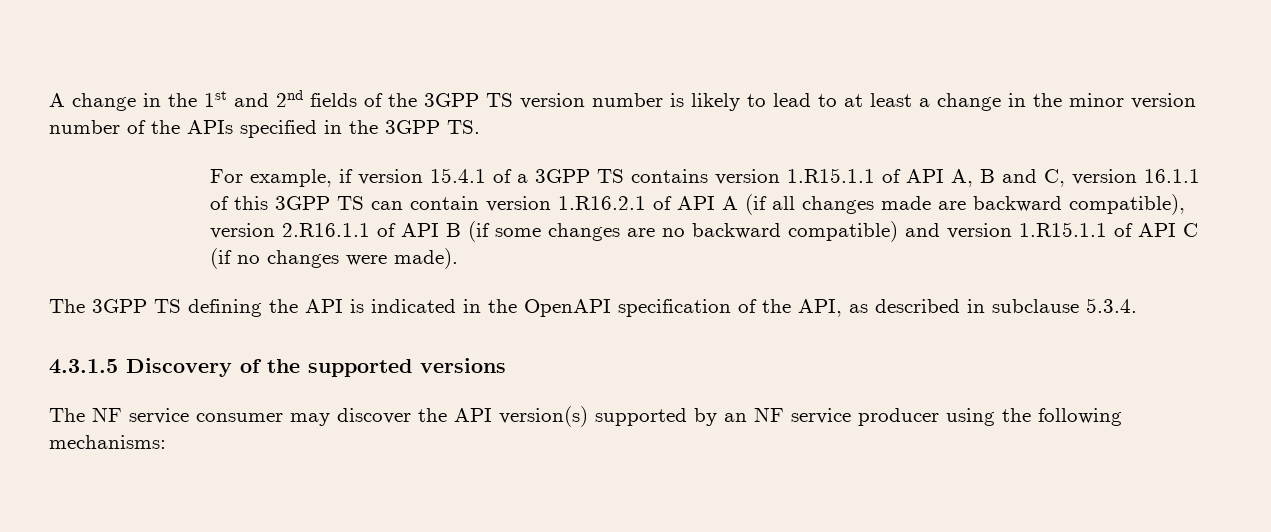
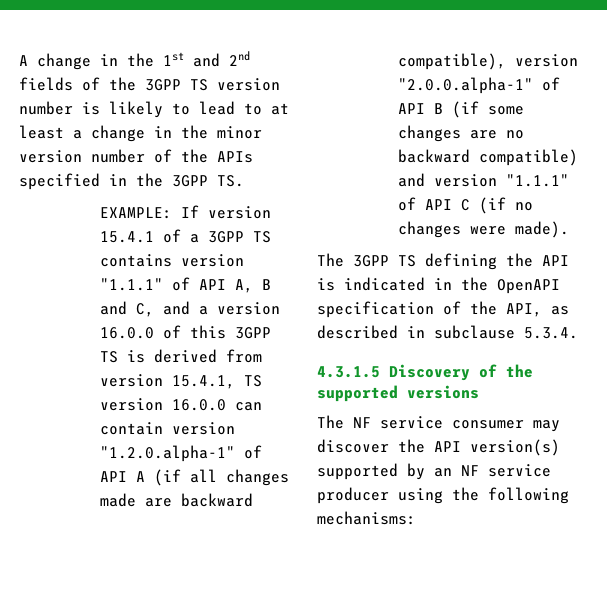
- For example, if version 15.4.1 of a 3GPP TS contains version 1.R15.1.1 of API A, B and C, version 16.1.1 of this 3GPP TS can contain version 1.R16.2.1 of API A (if all changes made are backward compatible), version 2.R16.1.1 of API B (if some changes are no backward compatible) and version 1.R15.1.1 of API C (if no changes were made).
+ EXAMPLE: If version 15.4.1 of a 3GPP TS contains version "1.1.1" of API A, B and C, and a version 16.0.0 of this 3GPP TS is derived from version 15.4.1, TS version 16.0.0 can contain version "1.2.0.alpha-1" of API A (if all changes made are backward compatible), version "2.0.0.alpha-1" of API B (if some changes are no backward compatible) and version "1.1.1" of API C (if no changes were made).

